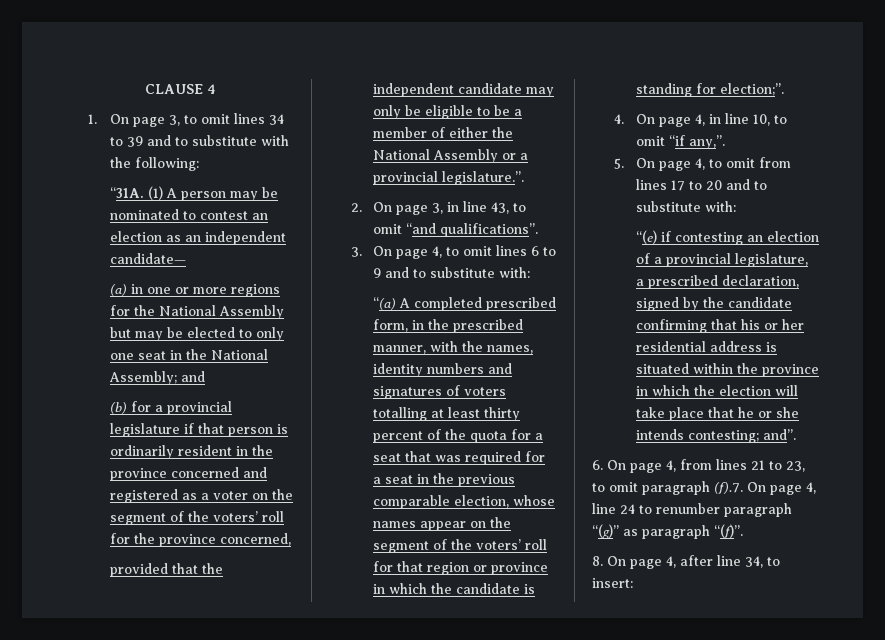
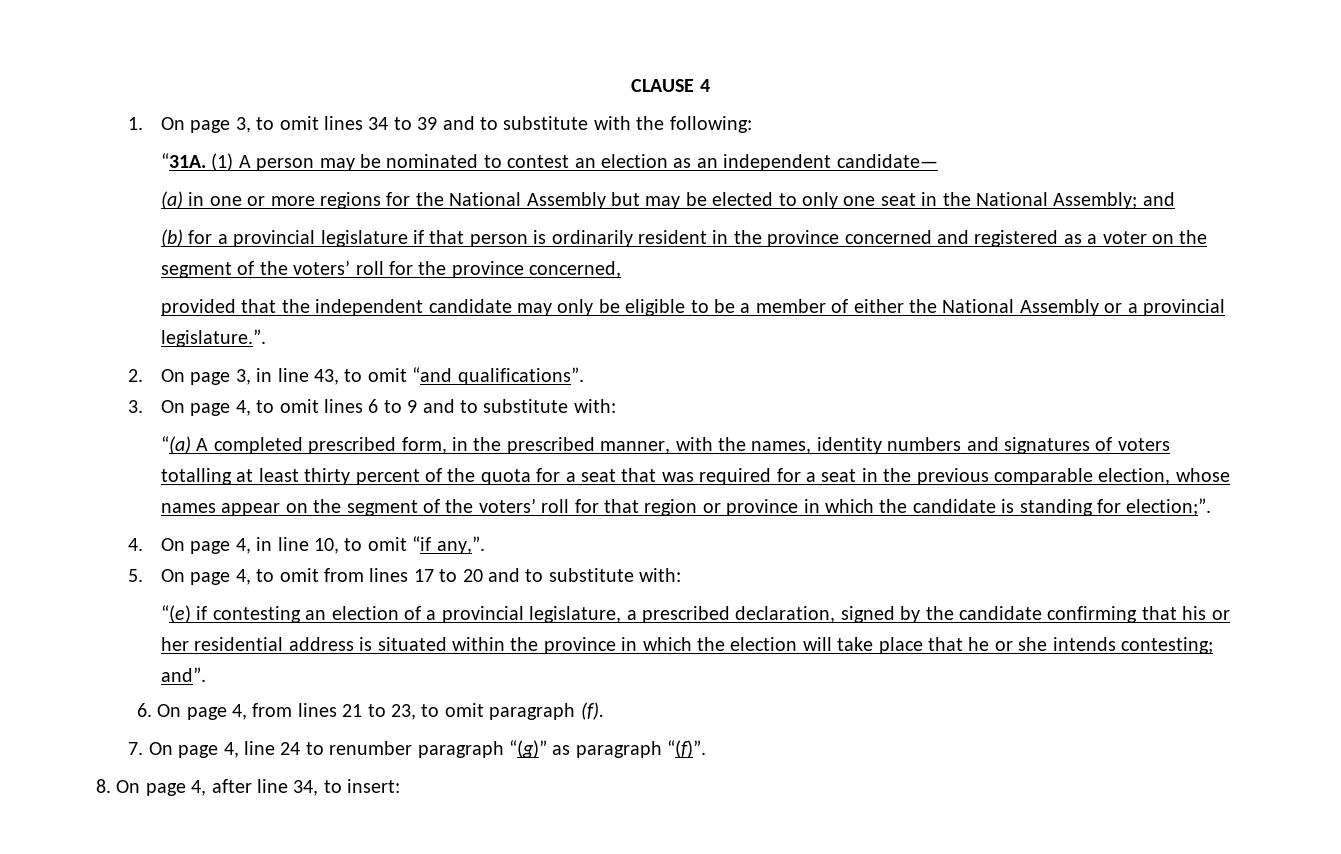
- 6. On page 4, from lines 21 to 23, to omit paragraph (f).7. On page 4, line 24 to renumber paragraph “(g)” as paragraph “(f)”.
+ 6. On page 4, from lines 21 to 23, to omit paragraph (f).
+ 7. On page 4, line 24 to renumber paragraph “(g)” as paragraph “(f)”.

